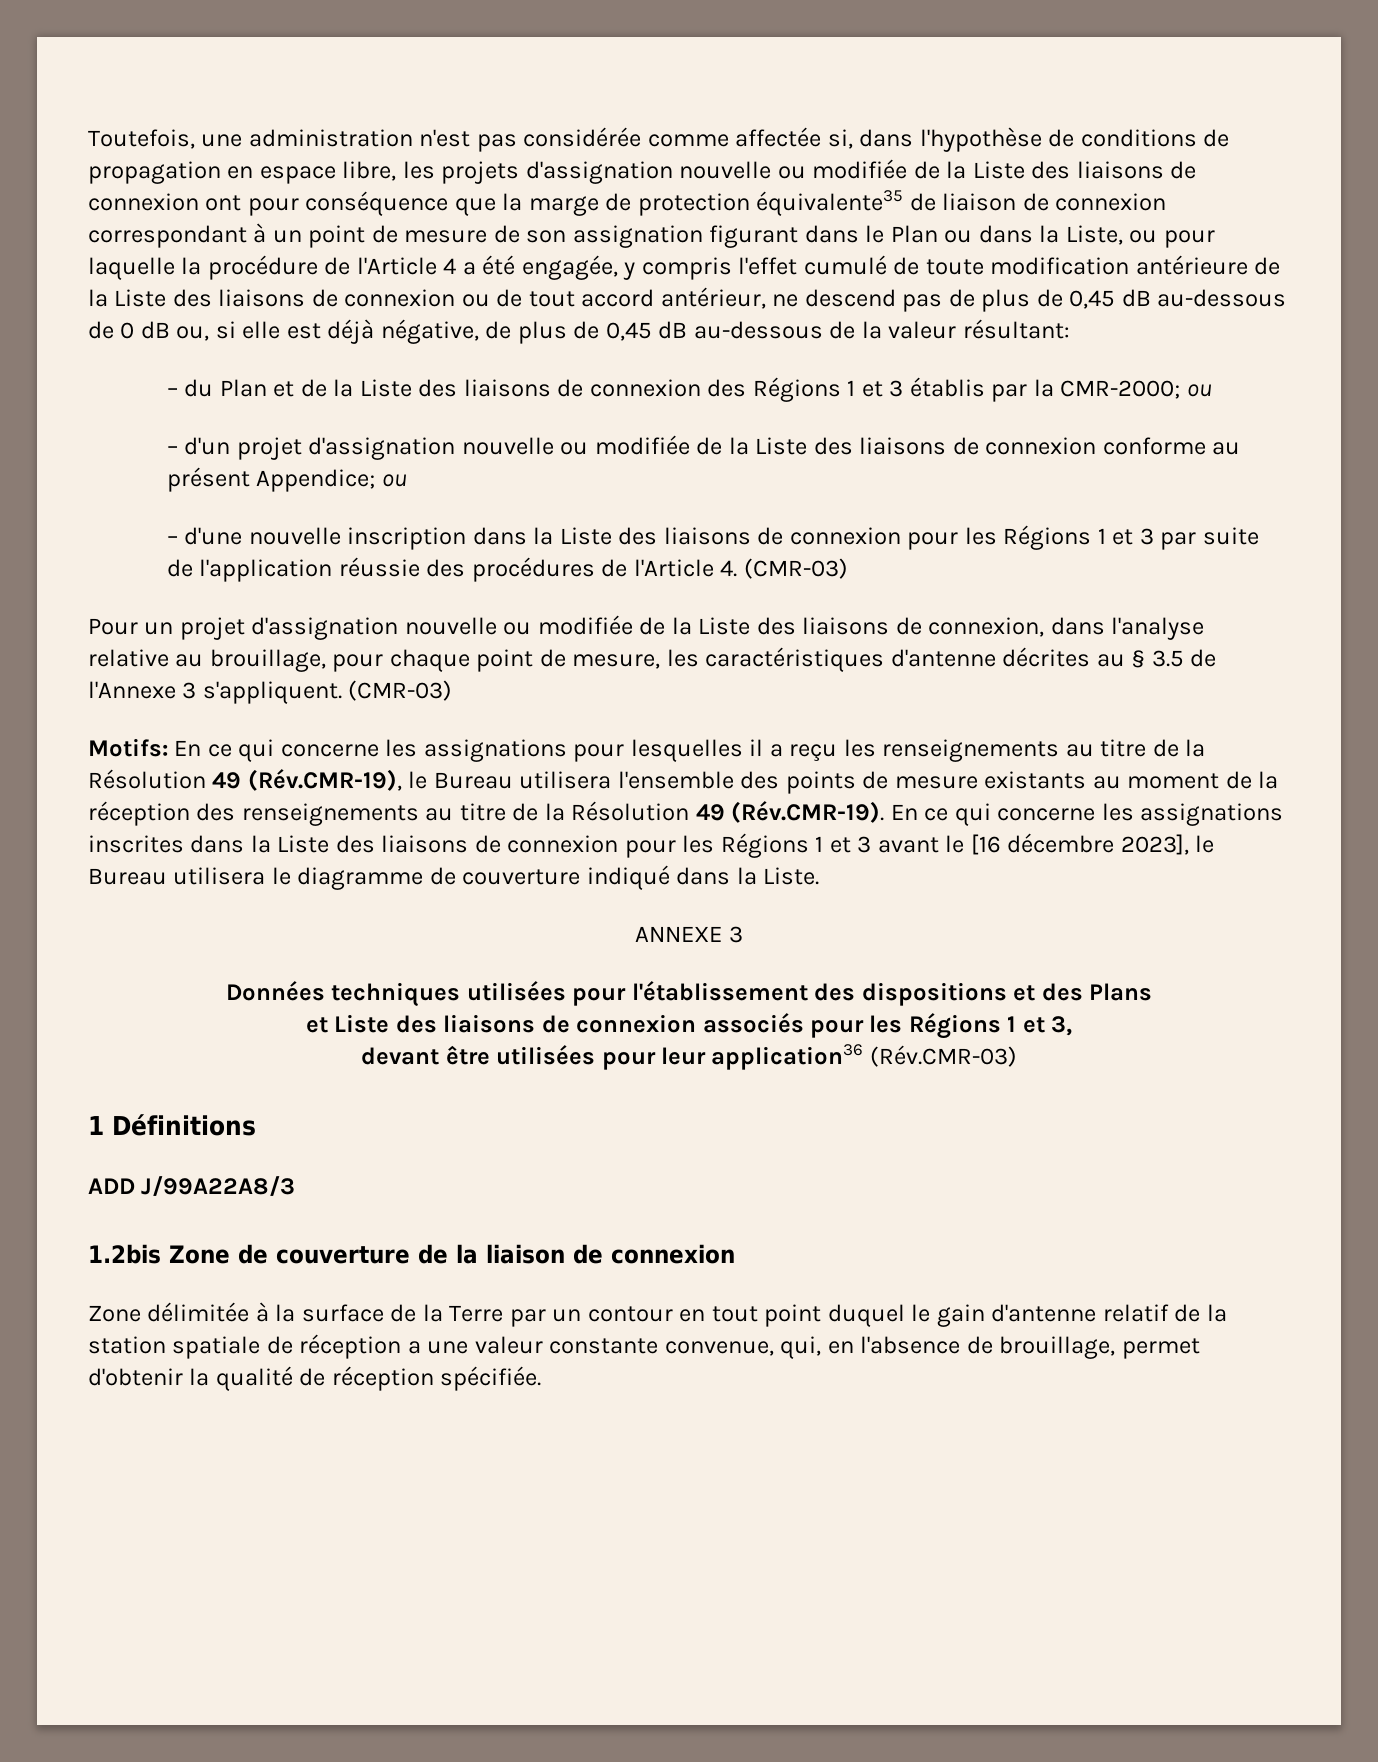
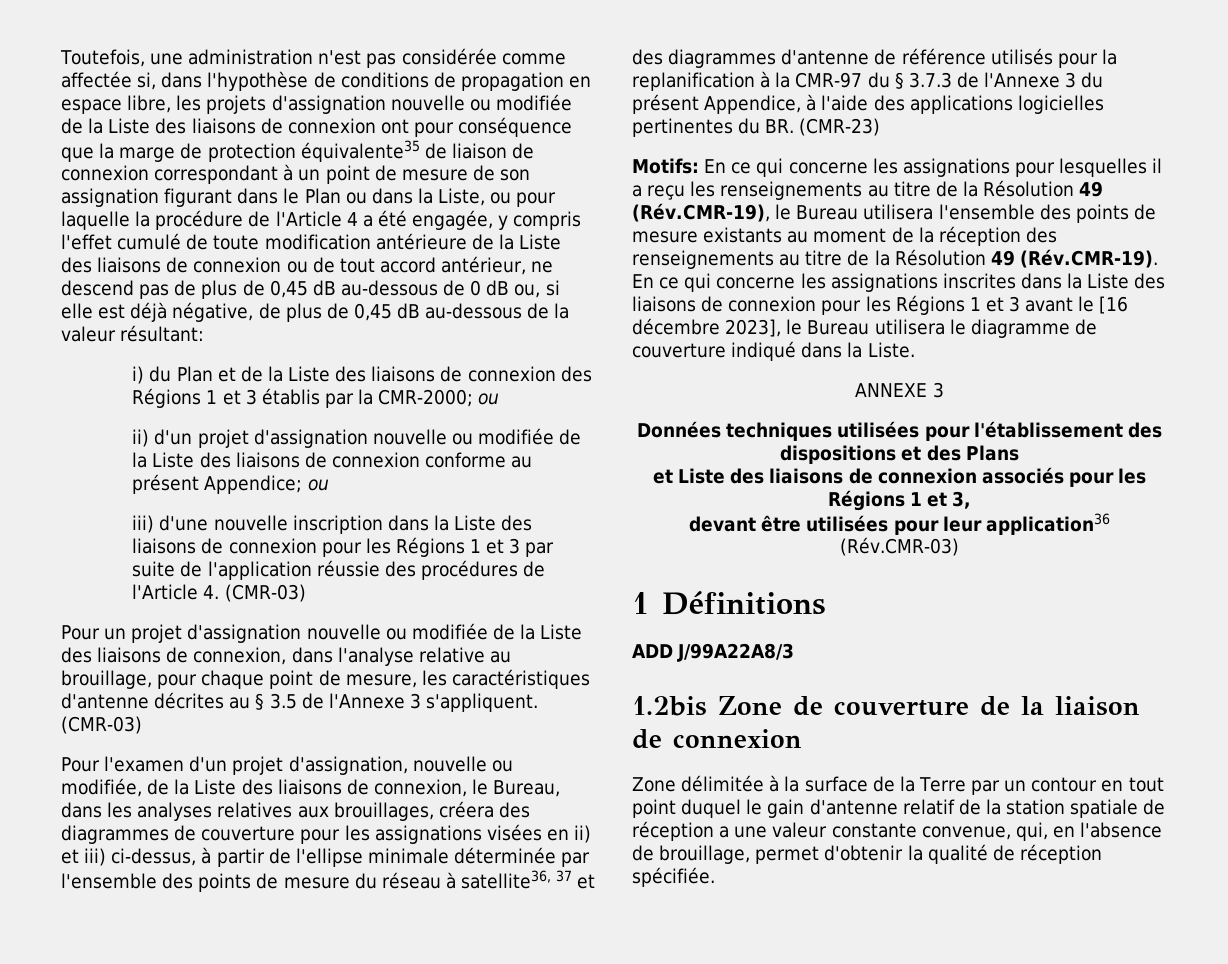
- – du Plan et de la Liste des liaisons de connexion des Régions 1 et 3 établis par la CMR-2000; ou
+ i) du Plan et de la Liste des liaisons de connexion des Régions 1 et 3 établis par la CMR-2000; ou
- – d'un projet d'assignation nouvelle ou modifiée de la Liste des liaisons de connexion conforme au présent Appendice; ou
+ ii) d'un projet d'assignation nouvelle ou modifiée de la Liste des liaisons de connexion conforme au présent Appendice; ou
- – d'une nouvelle inscription dans la Liste des liaisons de connexion pour les Régions 1 et 3 par suite de l'application réussie des procédures de l'Article 4. (CMR-03)
+ iii) d'une nouvelle inscription dans la Liste des liaisons de connexion pour les Régions 1 et 3 par suite de l'application réussie des procédures de l'Article 4. (CMR-03)
+ Pour l'examen d'un projet d'assignation, nouvelle ou modifiée, de la Liste des liaisons de connexion, le Bureau, dans les analyses relatives aux brouillages, créera des diagrammes de couverture pour les assignations visées en ii) et iii) ci-dessus, à partir de l'ellipse minimale déterminée par l'ensemble des points de mesure du réseau à satellite36, 37 et des diagrammes d'antenne de référence utilisés pour la replanification à la CMR-97 du § 3.7.3 de l'Annexe 3 du présent Appendice, à l'aide des applications logicielles pertinentes du BR. (CMR-23)

